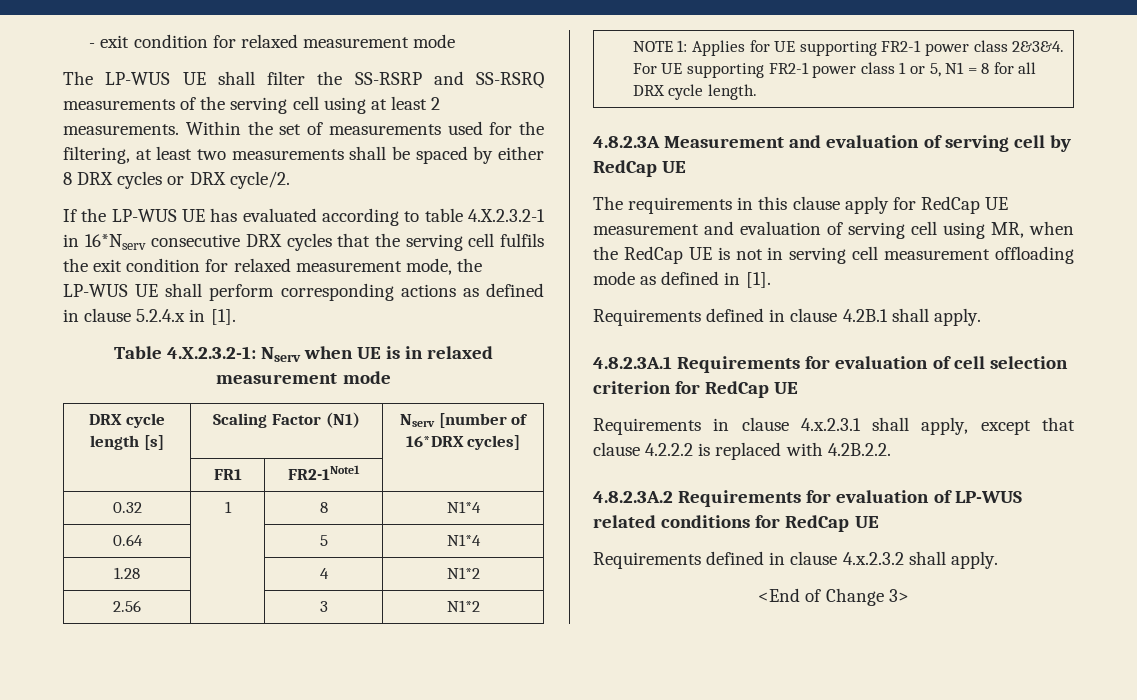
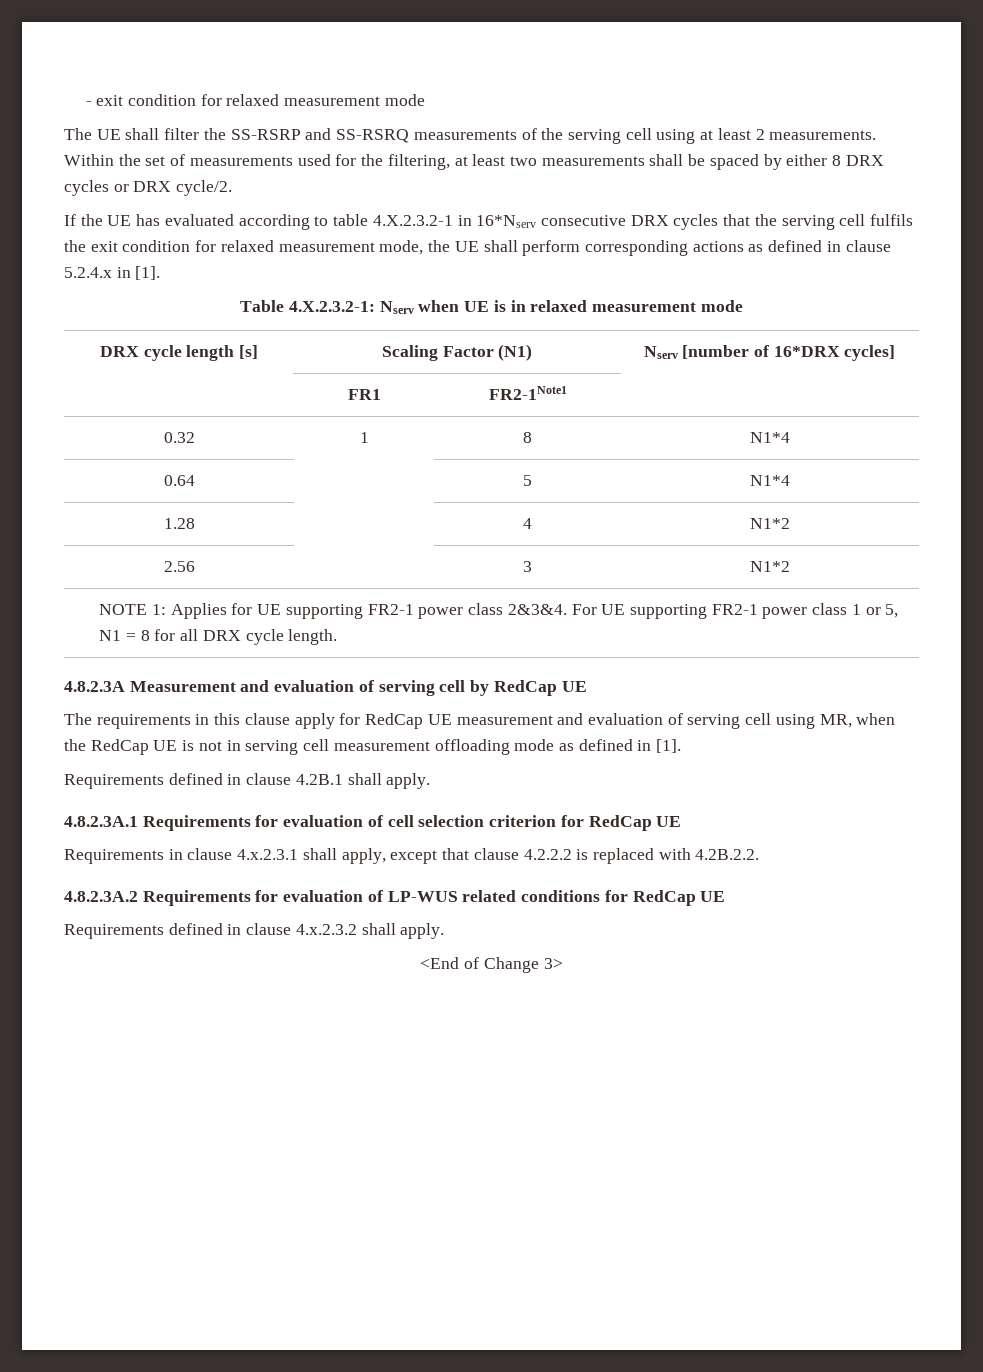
- The LP-WUS UE shall filter the SS-RSRP and SS-RSRQ measurements of the serving cell using at least 2 measurements.
+ The UE shall filter the SS-RSRP and SS-RSRQ measurements of the serving cell using at least 2 measurements.
- If the LP-WUS UE has evaluated according to table 4.X.2.3.2-1 in 16*Nserv consecutive DRX cycles that the serving cell fulfils the exit condition for relaxed measurement mode, the LP-WUS UE shall perform corresponding actions as defined in clause 5.2.4.x in [1].
+ If the UE has evaluated according to table 4.X.2.3.2-1 in 16*Nserv consecutive DRX cycles that the serving cell fulfils the exit condition for relaxed measurement mode, the UE shall perform corresponding actions as defined in clause 5.2.4.x in [1].

